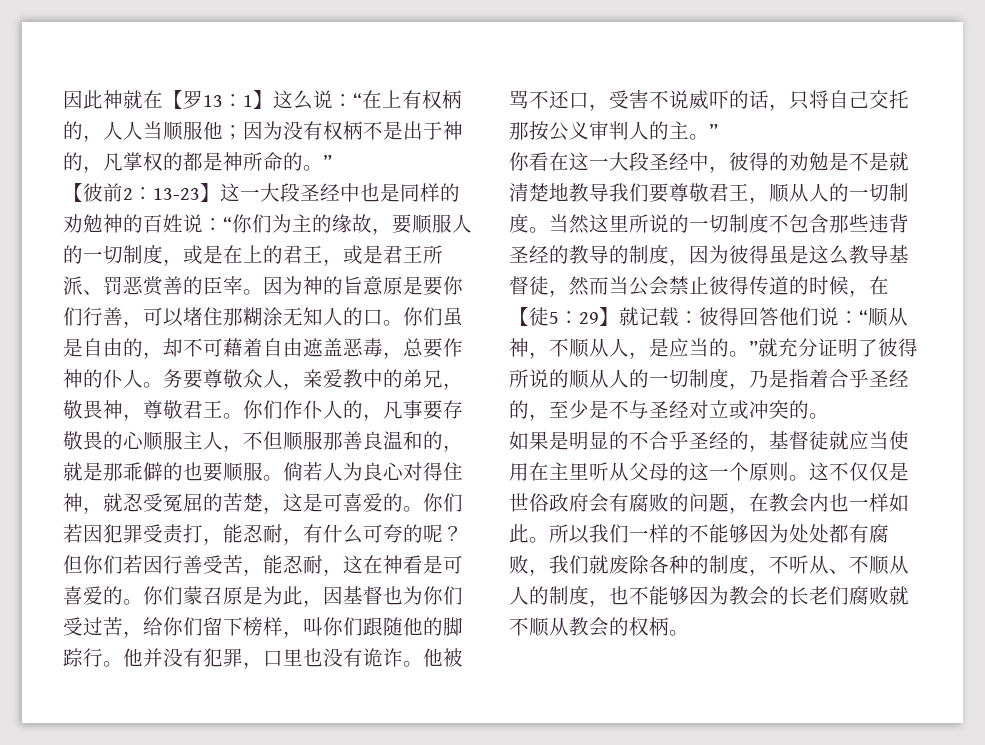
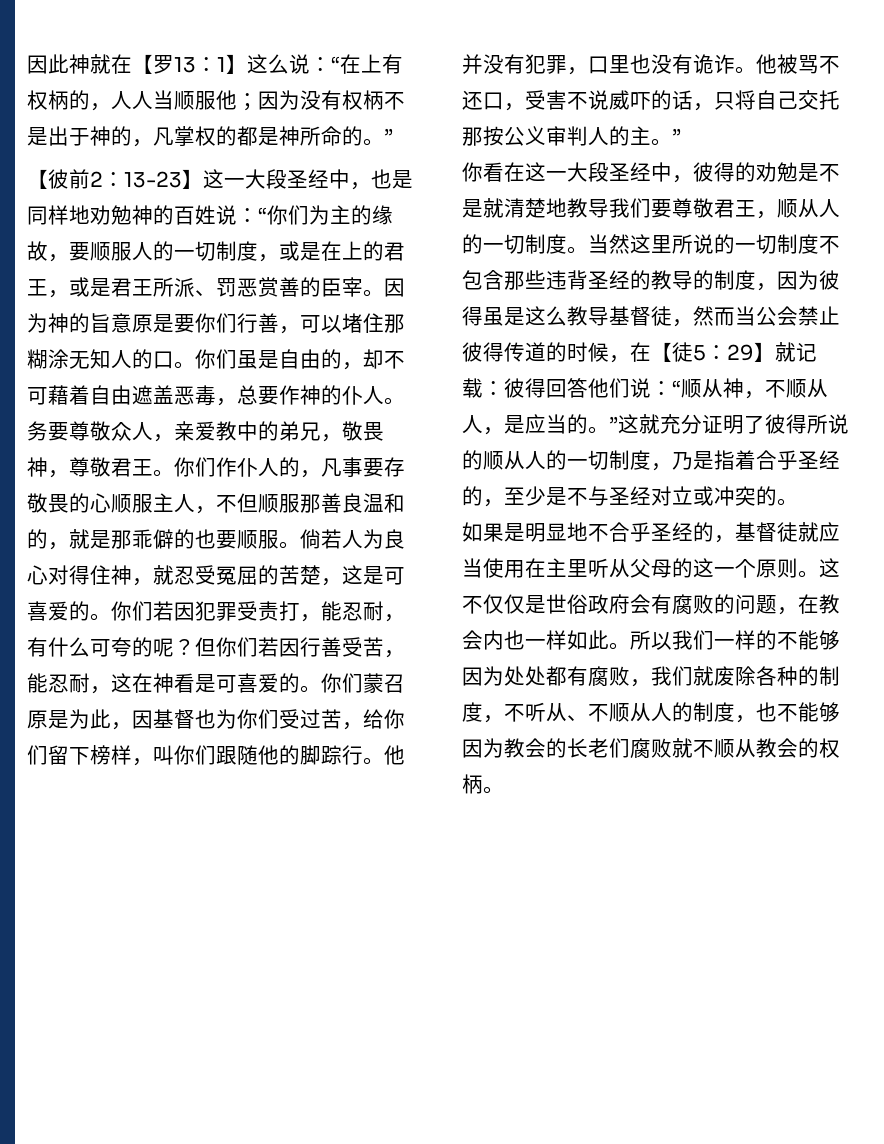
- 【彼前2：13-23】这一大段圣经中也是同样的劝勉神的百姓说：“你们为主的缘故，要顺服人的一切制度，或是在上的君王，或是君王所派、罚恶赏善的臣宰。
+ 【彼前2：13-23】这一大段圣经中，也是同样地劝勉神的百姓说：“你们为主的缘故，要顺服人的一切制度，或是在上的君王，或是君王所派、罚恶赏善的臣宰。
- “顺从神，不顺从人，是应当的。”就充分证明了彼得所说的顺从人的一切制度，乃是指着合乎圣经的，至少是不与圣经对立或冲突的。
+ “顺从神，不顺从人，是应当的。”这就充分证明了彼得所说的顺从人的一切制度，乃是指着合乎圣经的，至少是不与圣经对立或冲突的。
- 如果是明显的不合乎圣经的，基督徒就应当使用在主里听从父母的这一个原则。
+ 如果是明显地不合乎圣经的，基督徒就应当使用在主里听从父母的这一个原则。

